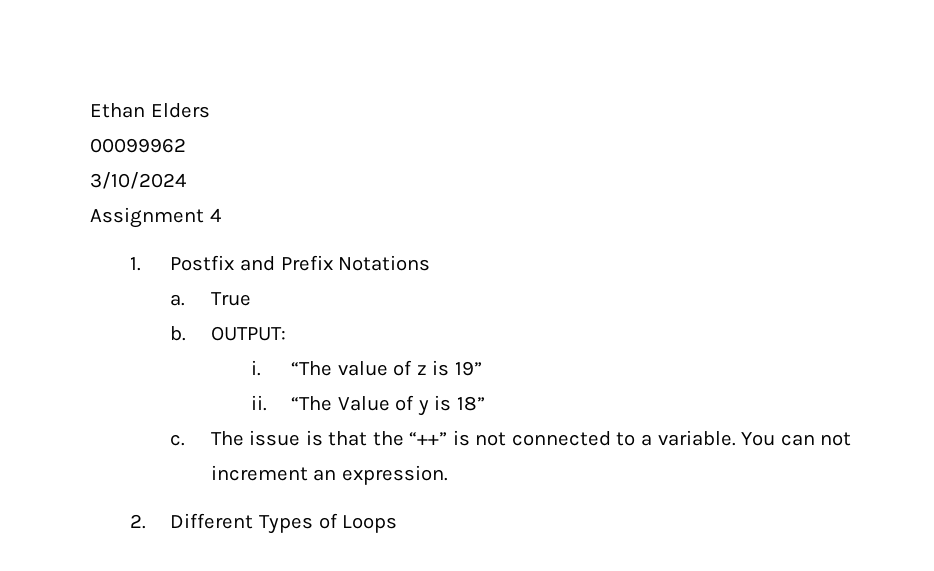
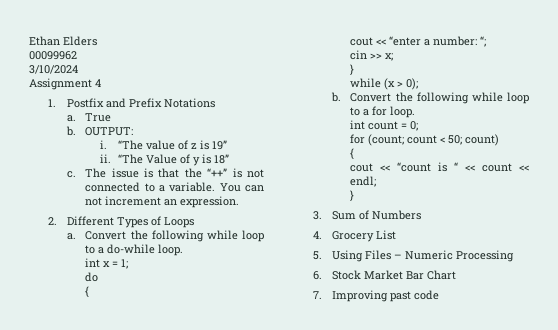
+ a. Convert the following while loop to a do-while loop.
+ int x = 1;
+ do
+ {
+ cout << “enter a number: “;
+ cin >> x;
+ }
+ while (x > 0);
+ b. Convert the following while loop to a for loop.
+ int count = 0;
+ for (count; count < 50; count)
+ {
+ cout << “count is “ << count << endl;
+ }
+ 3. Sum of Numbers
+ 4. Grocery List
+ 5. Using Files – Numeric Processing
+ 6. Stock Market Bar Chart
+ 7. Improving past code

